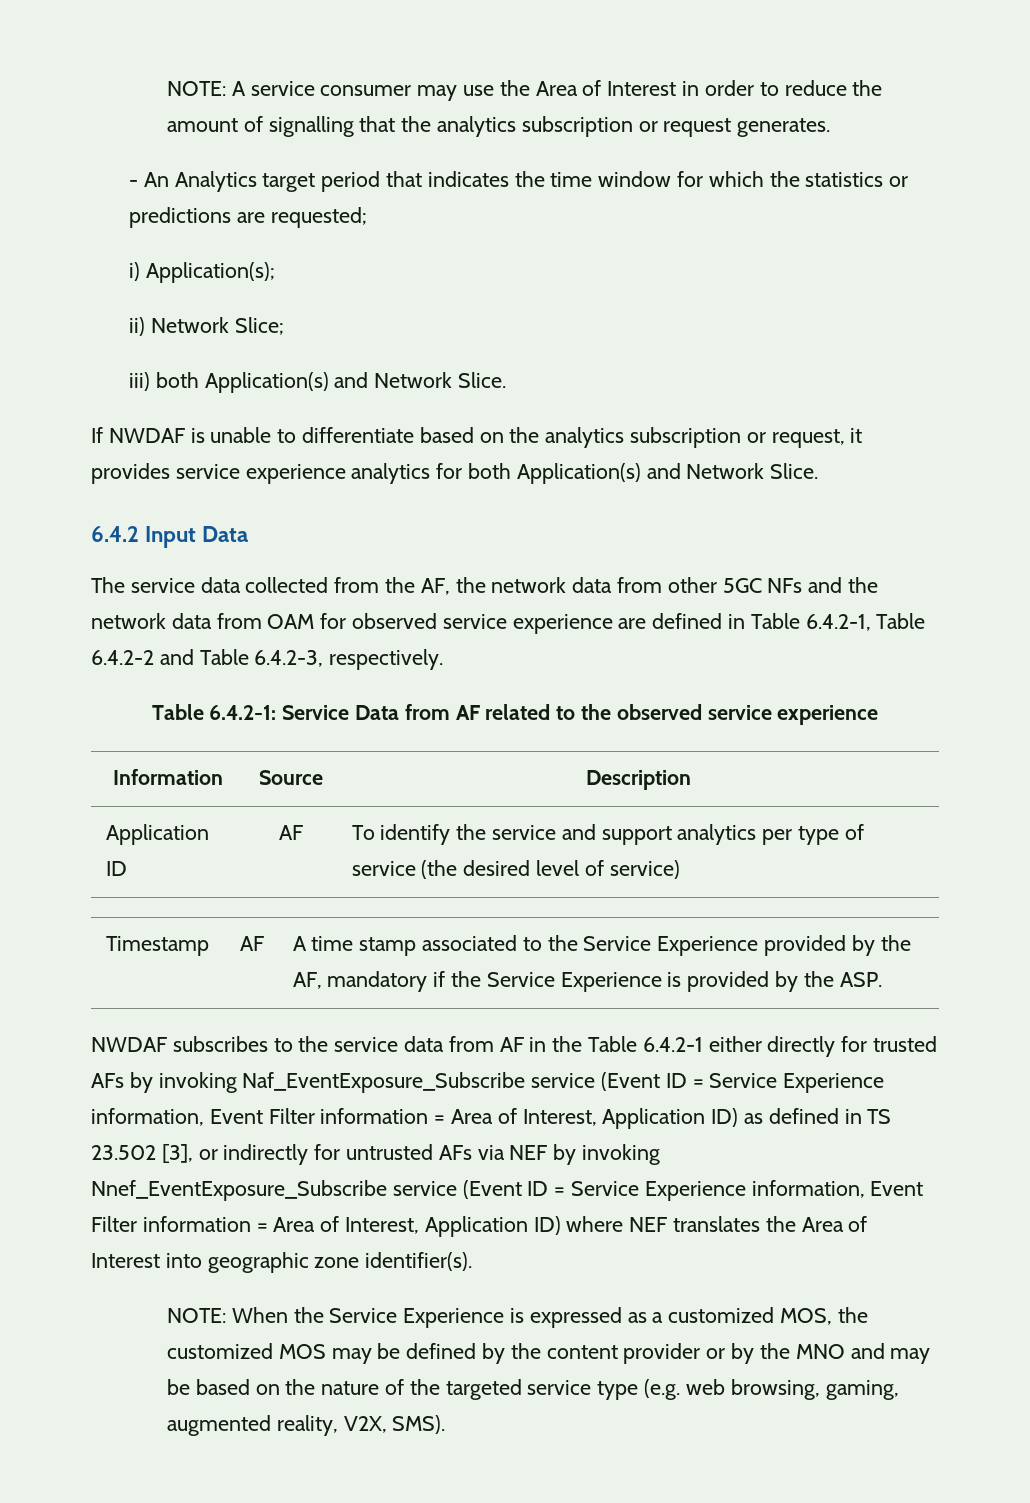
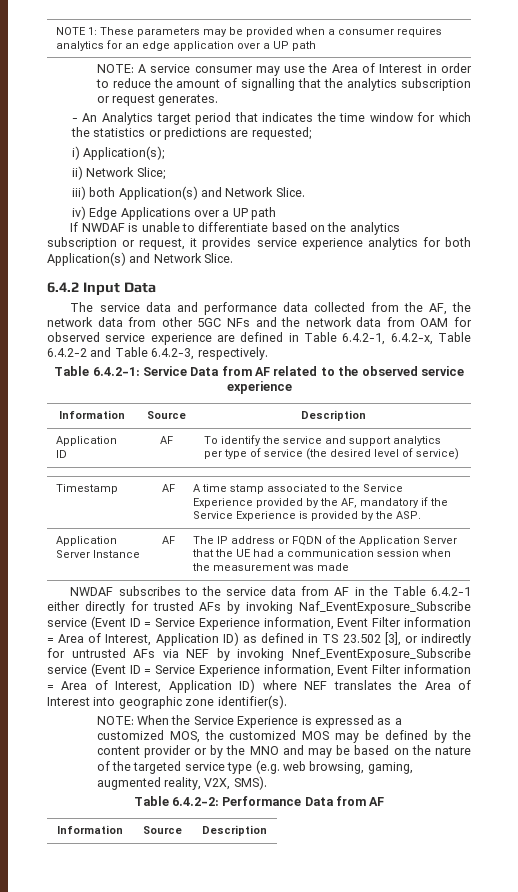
+ NOTE 1: These parameters may be provided when a consumer requires analytics for an edge application over a UP path
+ iv) Edge Applications over a UP path
- The service data collected from the AF, the network data from other 5GC NFs and the network data from OAM for observed service experience are defined in Table 6.4.2-1, Table 6.4.2-2 and Table 6.4.2-3, respectively.
+ The service data and performance data collected from the AF, the network data from other 5GC NFs and the network data from OAM for observed service experience are defined in Table 6.4.2-1, 6.4.2-x, Table 6.4.2-2 and Table 6.4.2-3, respectively.
+ Application Server Instance | AF | The IP address or FQDN of the Application Server that the UE had a communication session when the measurement was made
+ Table 6.4.2-2: Performance Data from AF
+ Information | Source | Description

